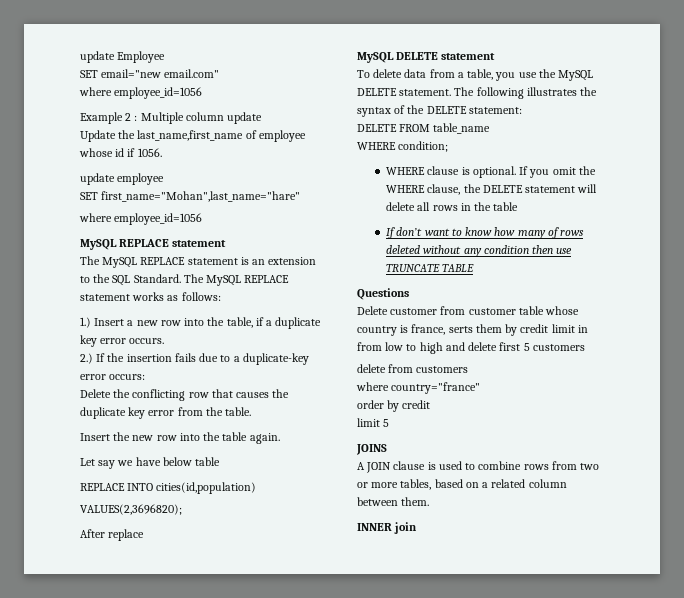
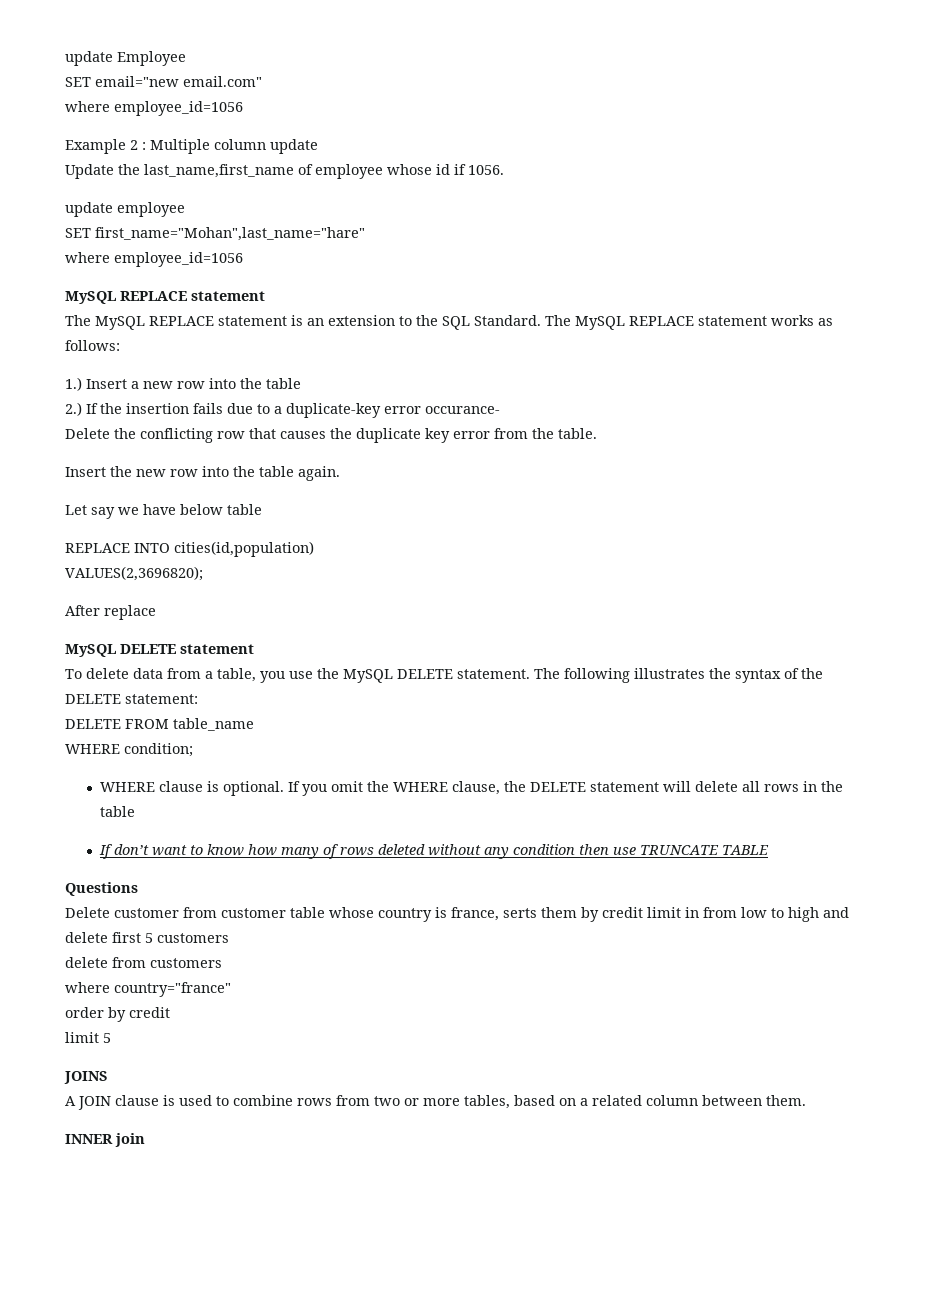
- 1.) Insert a new row into the table, if a duplicate key error occurs.
+ 1.) Insert a new row into the table
- 2.) If the insertion fails due to a duplicate-key error occurs:
+ 2.) If the insertion fails due to a duplicate-key error occurance-

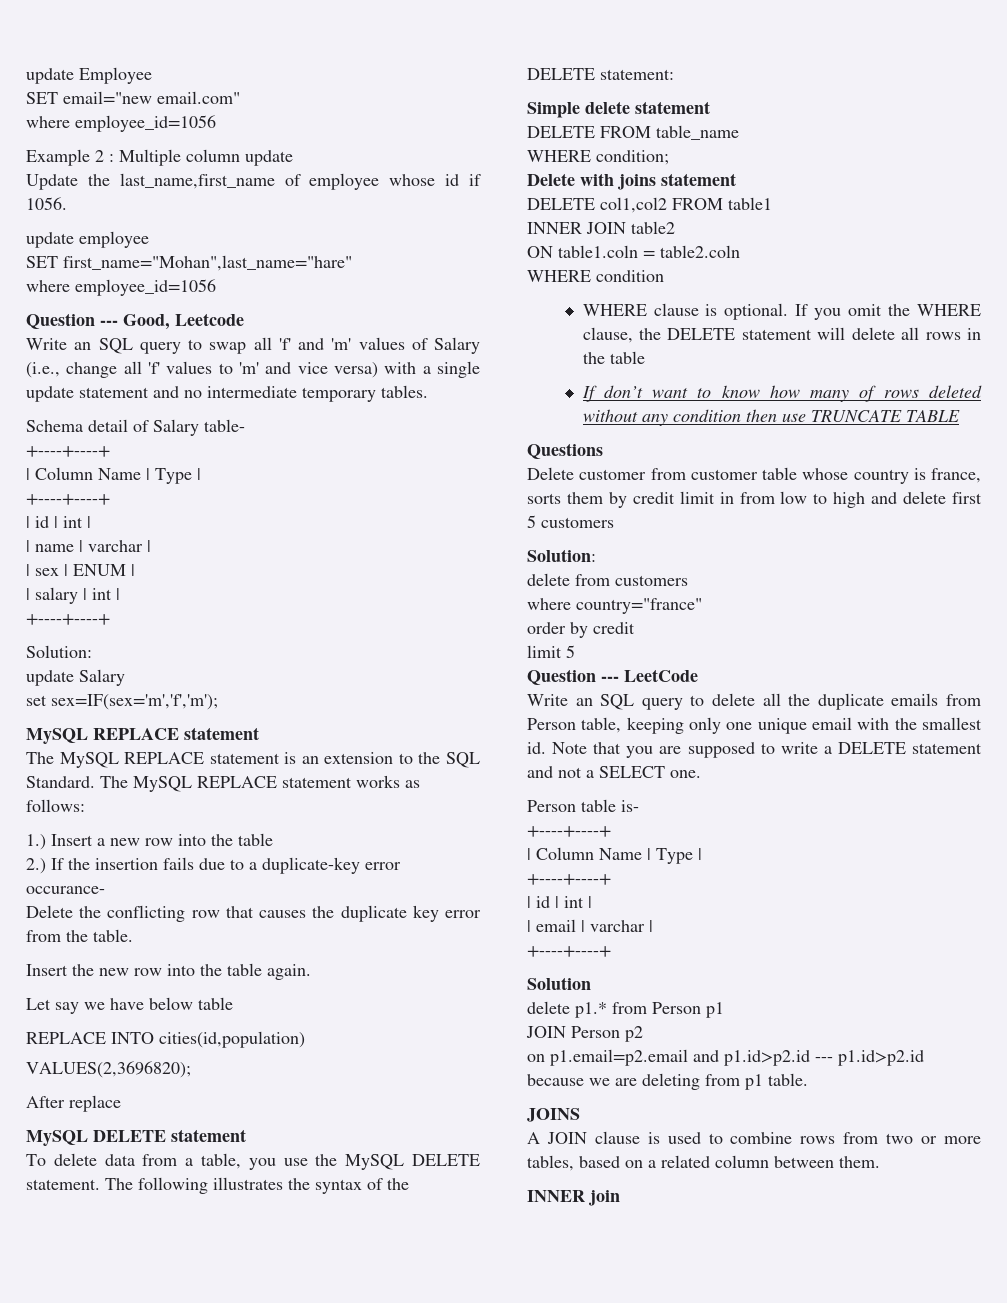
+ Question --- Good, Leetcode
+ Write an SQL query to swap all 'f' and 'm' values of Salary (i.e., change all 'f' values to 'm' and vice versa) with a single update statement and no intermediate temporary tables.
+ Schema detail of Salary table-
+ +----+----+
+ | Column Name | Type |
+ +----+----+
+ | id | int |
+ | name | varchar |
+ | sex | ENUM |
+ | salary | int |
+ +----+----+
+ Solution:
+ update Salary
+ set sex=IF(sex='m','f','m');
+ Simple delete statement
+ Delete with joins statement
+ DELETE col1,col2 FROM table1
+ INNER JOIN table2
+ ON table1.coln = table2.coln
+ WHERE condition
- Delete customer from customer table whose country is france, serts them by credit limit in from low to high and delete first 5 customers
+ Delete customer from customer table whose country is france, sorts them by credit limit in from low to high and delete first 5 customers
+ Solution:
+ Question --- LeetCode
+ Write an SQL query to delete all the duplicate emails from Person table, keeping only one unique email with the smallest id. Note that you are supposed to write a DELETE statement and not a SELECT one.
+ Person table is-
+ +----+----+
+ | Column Name | Type |
+ +----+----+
+ | id | int |
+ | email | varchar |
+ +----+----+
+ Solution
+ delete p1.* from Person p1
+ JOIN Person p2
+ on p1.email=p2.email and p1.id>p2.id --- p1.id>p2.id because we are deleting from p1 table.

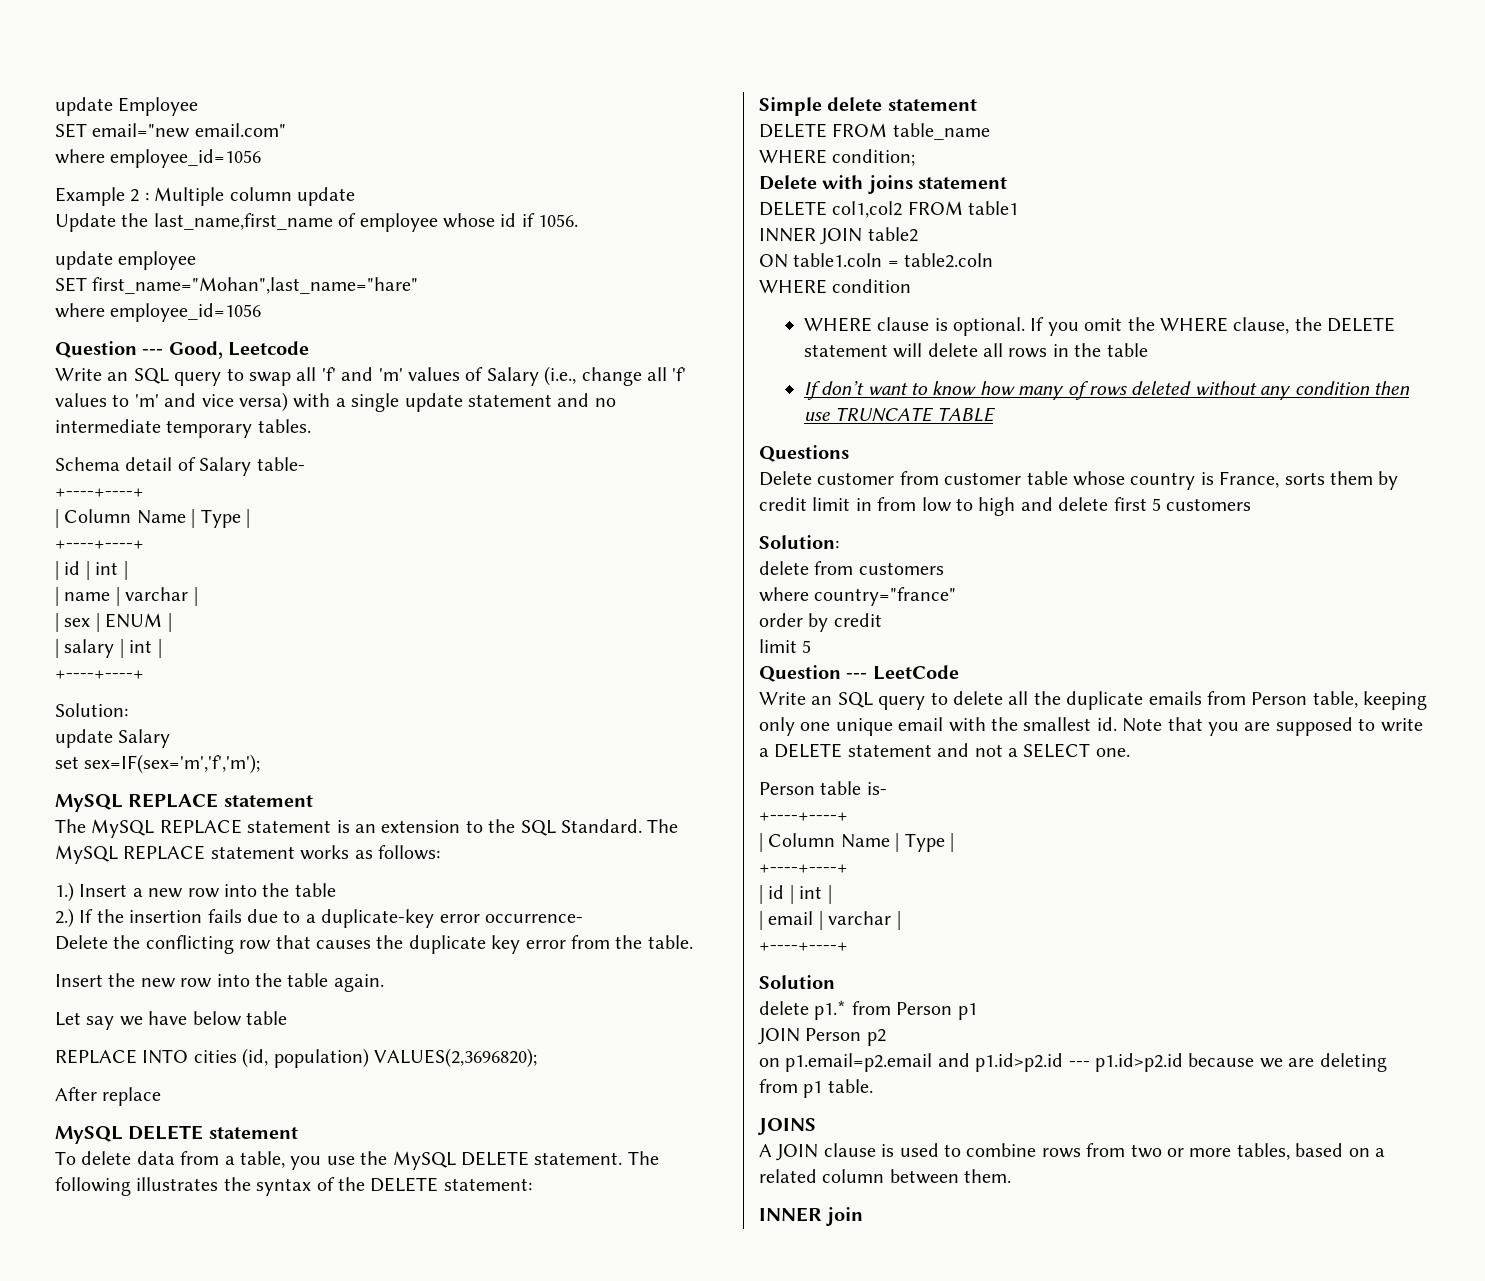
- 2.) If the insertion fails due to a duplicate-key error occurance-
+ 2.) If the insertion fails due to a duplicate-key error occurrence-
- REPLACE INTO cities(id,population)
- VALUES(2,3696820);
+ REPLACE INTO cities (id, population) VALUES(2,3696820);
- Delete customer from customer table whose country is france, sorts them by credit limit in from low to high and delete first 5 customers
+ Delete customer from customer table whose country is France, sorts them by credit limit in from low to high and delete first 5 customers

